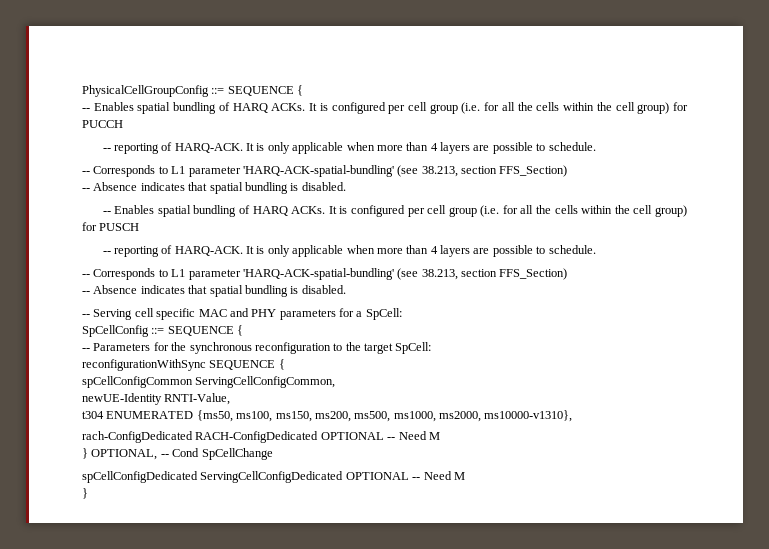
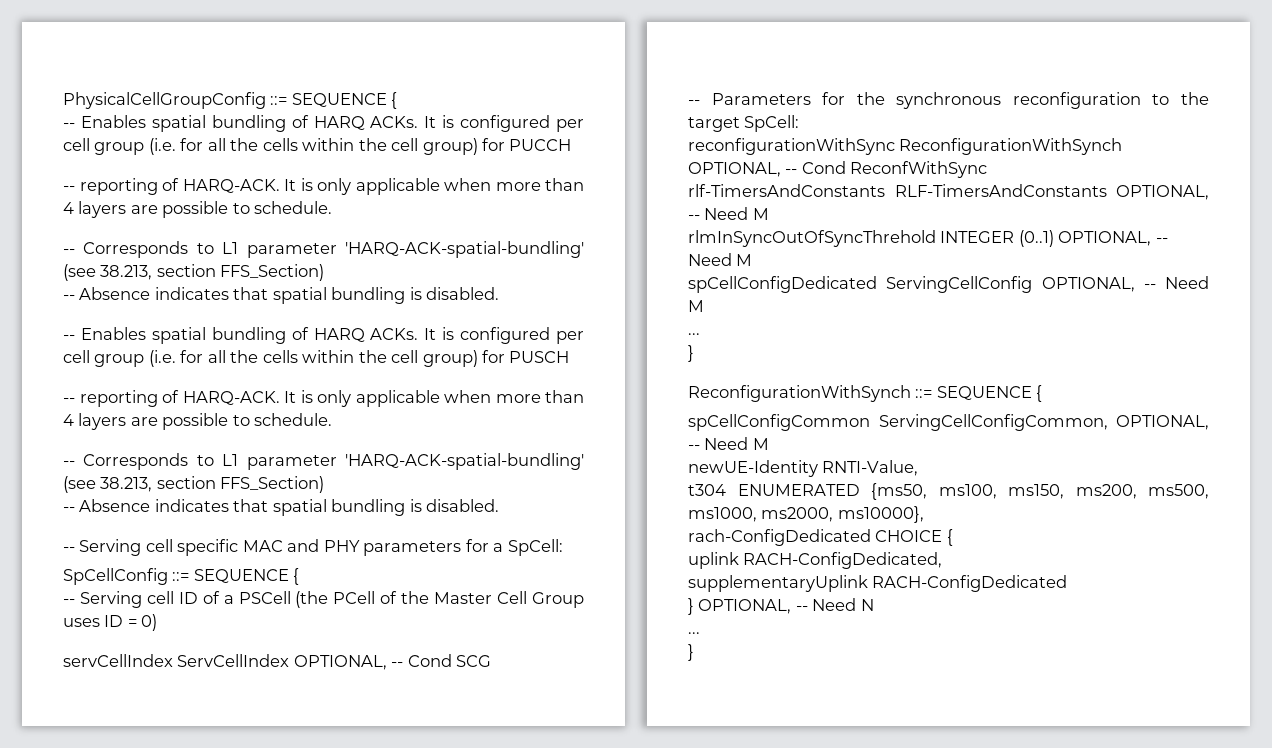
+ -- Serving cell ID of a PSCell (the PCell of the Master Cell Group uses ID = 0)
+ servCellIndex ServCellIndex OPTIONAL, -- Cond SCG
- reconfigurationWithSync SEQUENCE {
+ reconfigurationWithSync ReconfigurationWithSynch OPTIONAL, -- Cond ReconfWithSync
+ rlf-TimersAndConstants RLF-TimersAndConstants OPTIONAL, -- Need M
+ rlmInSyncOutOfSyncThrehold INTEGER (0..1) OPTIONAL, -- Need M
+ spCellConfigDedicated ServingCellConfig OPTIONAL, -- Need M
+ ...
+ }
+ ReconfigurationWithSynch ::= SEQUENCE {
- spCellConfigCommon ServingCellConfigCommon,
+ spCellConfigCommon ServingCellConfigCommon, OPTIONAL, -- Need M
- t304 ENUMERATED {ms50, ms100, ms150, ms200, ms500, ms1000, ms2000, ms10000-v1310},
+ t304 ENUMERATED {ms50, ms100, ms150, ms200, ms500, ms1000, ms2000, ms10000},
- rach-ConfigDedicated RACH-ConfigDedicated OPTIONAL -- Need M
- } OPTIONAL, -- Cond SpCellChange
- spCellConfigDedicated ServingCellConfigDedicated OPTIONAL -- Need M
+ rach-ConfigDedicated CHOICE {
+ uplink RACH-ConfigDedicated,
+ supplementaryUplink RACH-ConfigDedicated
+ } OPTIONAL, -- Need N
+ ...

